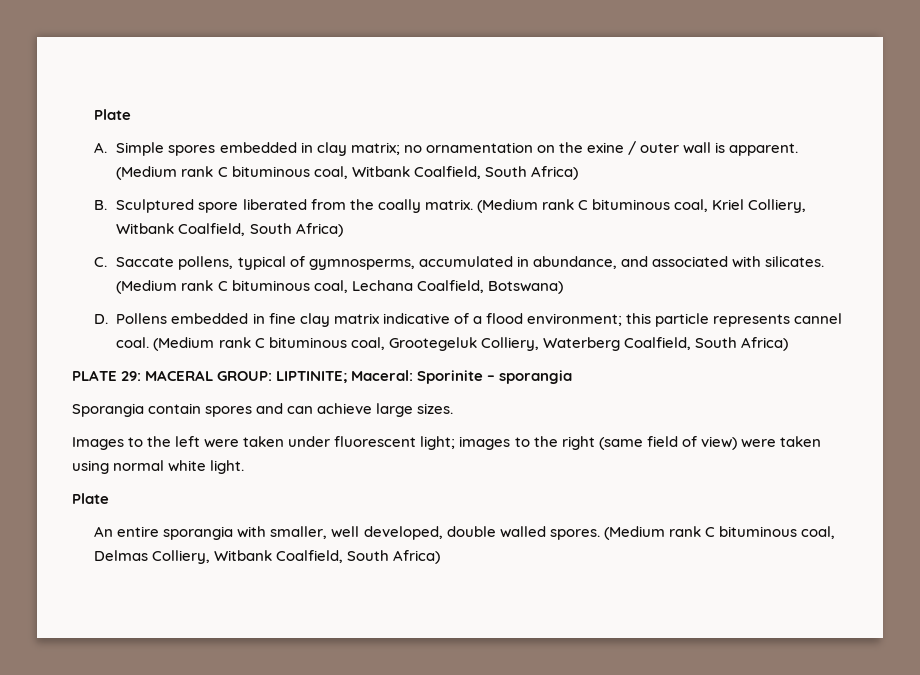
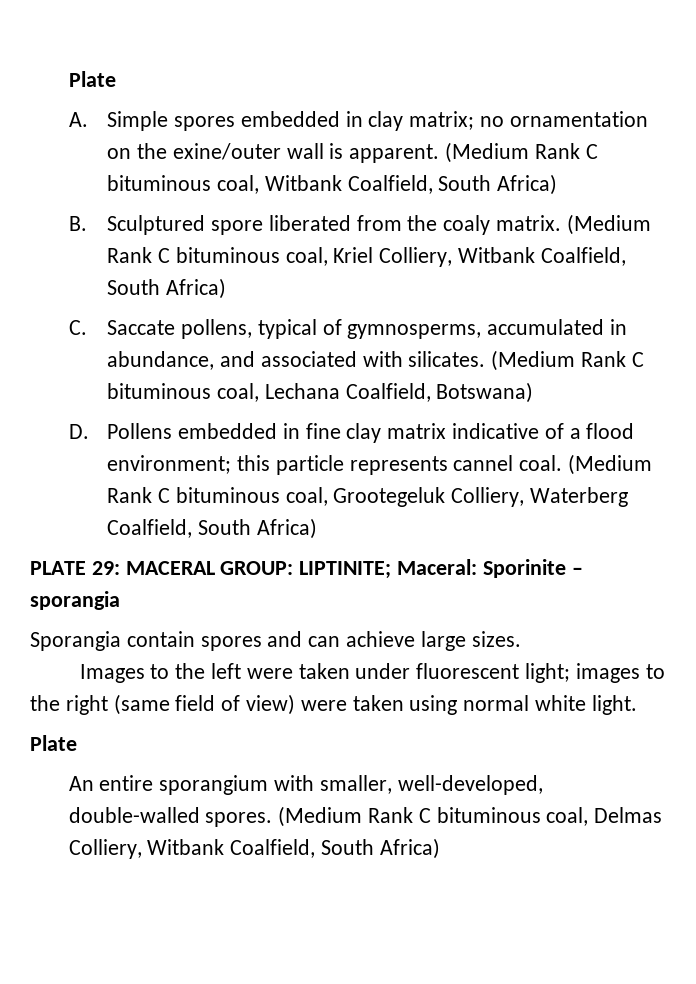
- A. Simple spores embedded in clay matrix; no ornamentation on the exine / outer wall is apparent.
+ A. Simple spores embedded in clay matrix; no ornamentation on the exine/outer wall is apparent.
- (Medium rank C bituminous coal, Witbank Coalfield, South Africa)
+ (Medium Rank C bituminous coal, Witbank Coalfield, South Africa)
- B. Sculptured spore liberated from the coally matrix.
+ B. Sculptured spore liberated from the coaly matrix.
- (Medium rank C bituminous coal, Kriel Colliery, Witbank Coalfield, South Africa)
+ (Medium Rank C bituminous coal, Kriel Colliery, Witbank Coalfield, South Africa)
- (Medium rank C bituminous coal, Lechana Coalfield, Botswana)
+ (Medium Rank C bituminous coal, Lechana Coalfield, Botswana)
- (Medium rank C bituminous coal, Grootegeluk Colliery, Waterberg Coalfield, South Africa)
+ (Medium Rank C bituminous coal, Grootegeluk Colliery, Waterberg Coalfield, South Africa)
- An entire sporangia with smaller, well developed, double walled spores.
+ An entire sporangium with smaller, well-developed, double-walled spores.
- (Medium rank C bituminous coal, Delmas Colliery, Witbank Coalfield, South Africa)
+ (Medium Rank C bituminous coal, Delmas Colliery, Witbank Coalfield, South Africa)

